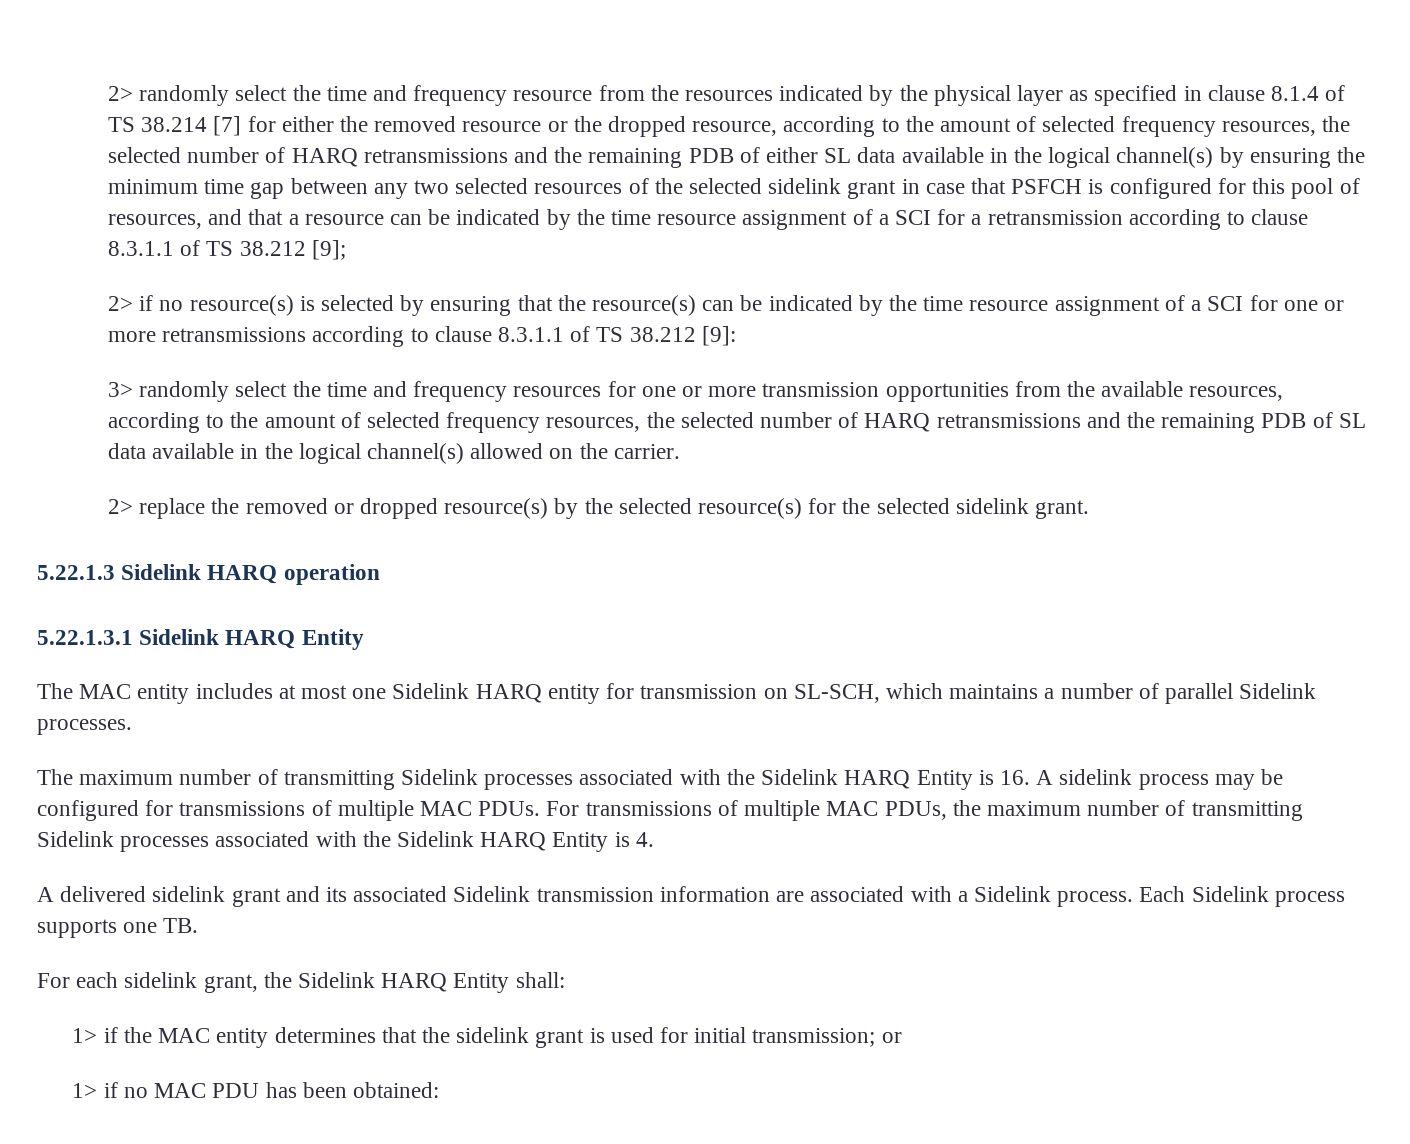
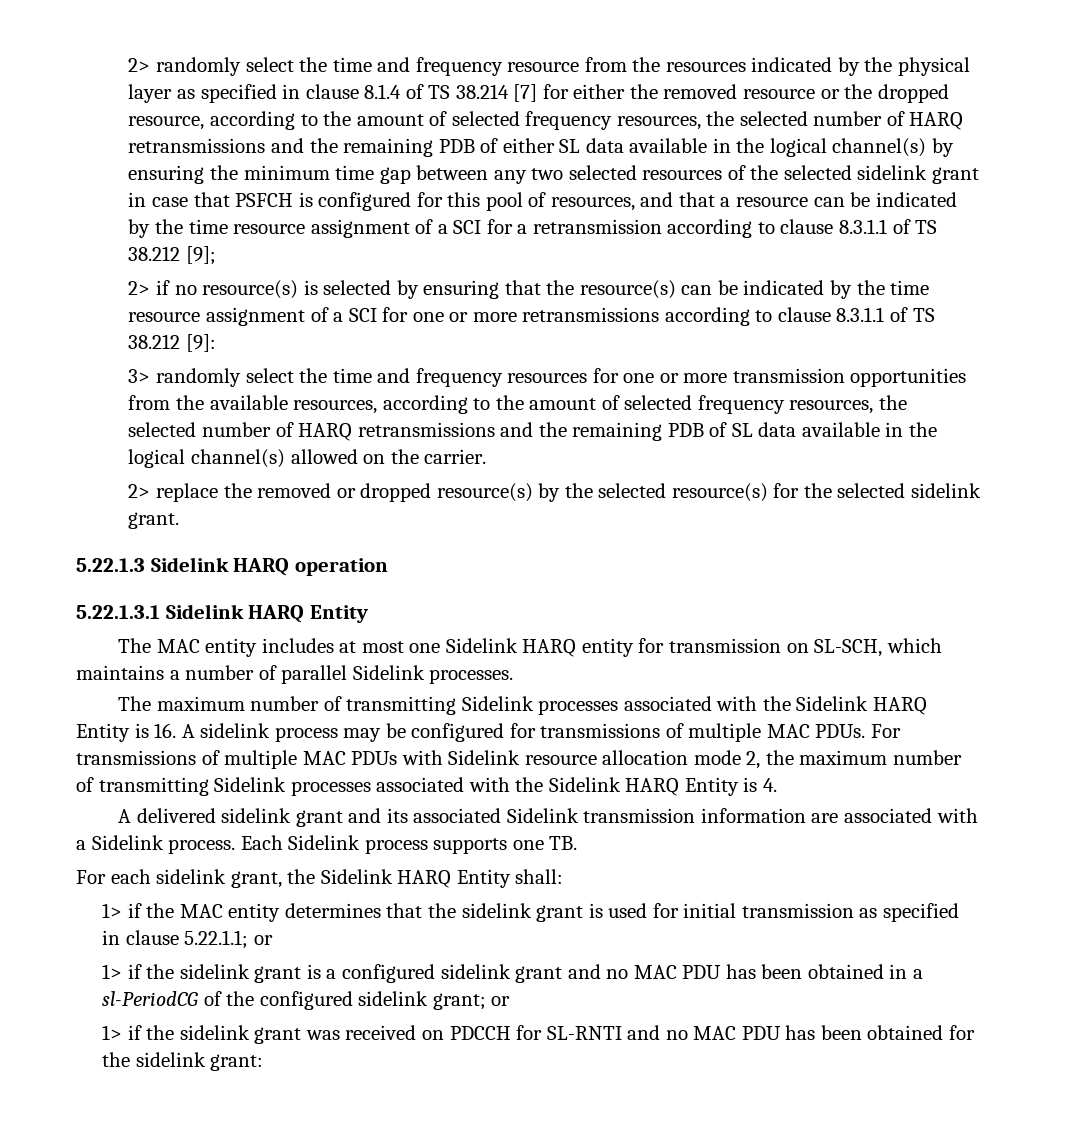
- For transmissions of multiple MAC PDUs, the maximum number of transmitting Sidelink processes associated with the Sidelink HARQ Entity is 4.
+ For transmissions of multiple MAC PDUs with Sidelink resource allocation mode 2, the maximum number of transmitting Sidelink processes associated with the Sidelink HARQ Entity is 4.
- 1> if the MAC entity determines that the sidelink grant is used for initial transmission; or
- 1> if no MAC PDU has been obtained:
+ 1> if the MAC entity determines that the sidelink grant is used for initial transmission as specified in clause 5.22.1.1; or
+ 1> if the sidelink grant is a configured sidelink grant and no MAC PDU has been obtained in a sl-PeriodCG of the configured sidelink grant; or
+ 1> if the sidelink grant was received on PDCCH for SL-RNTI and no MAC PDU has been obtained for the sidelink grant:

